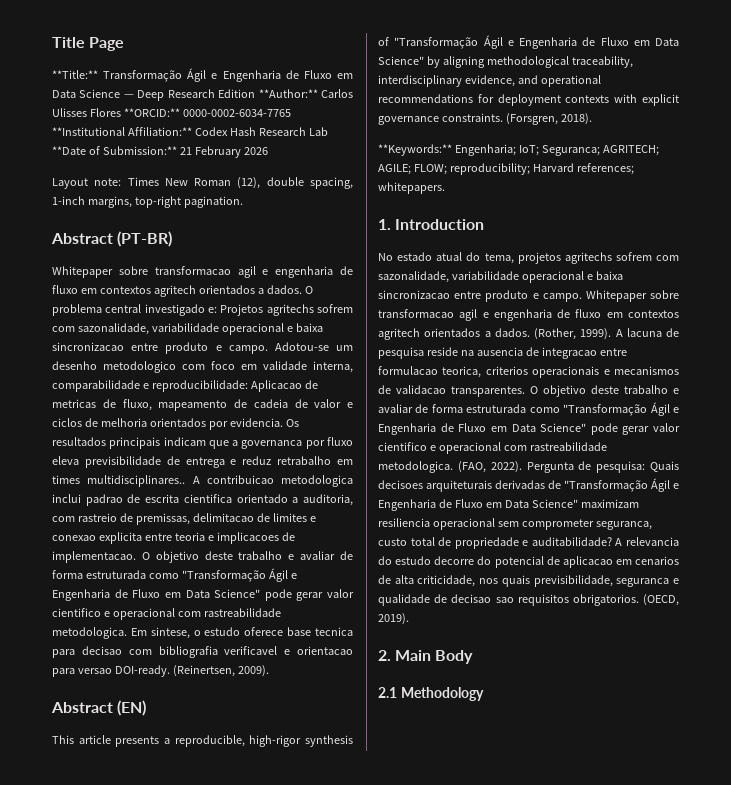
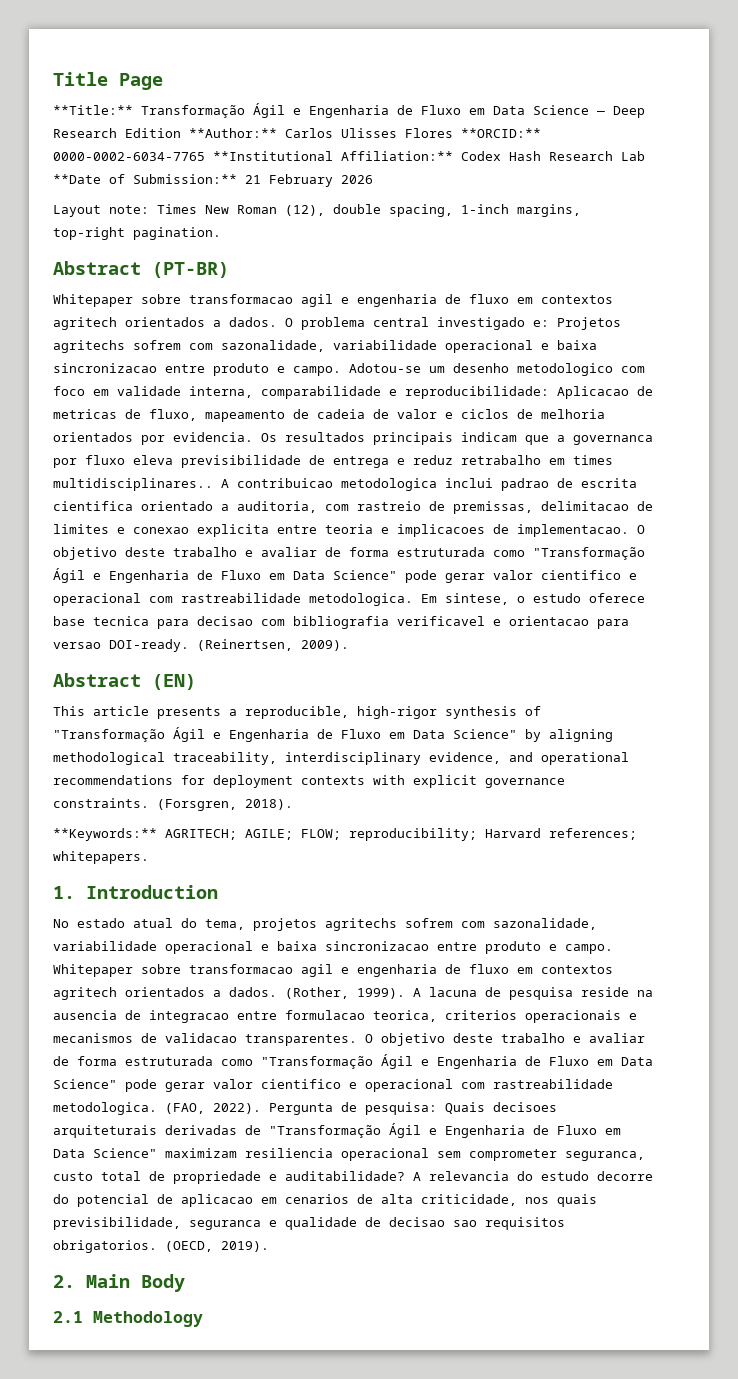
- **Keywords:** Engenharia; IoT; Seguranca; AGRITECH; AGILE; FLOW; reproducibility; Harvard references; whitepapers.
+ **Keywords:** AGRITECH; AGILE; FLOW; reproducibility; Harvard references; whitepapers.

